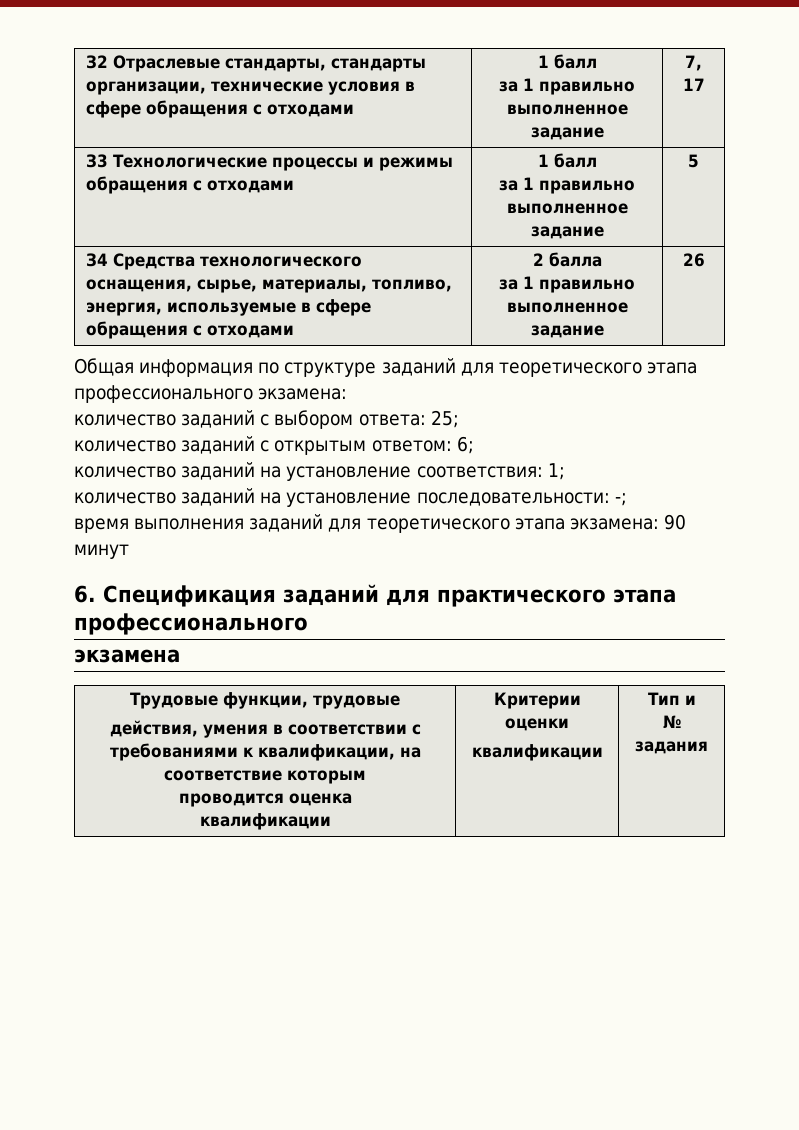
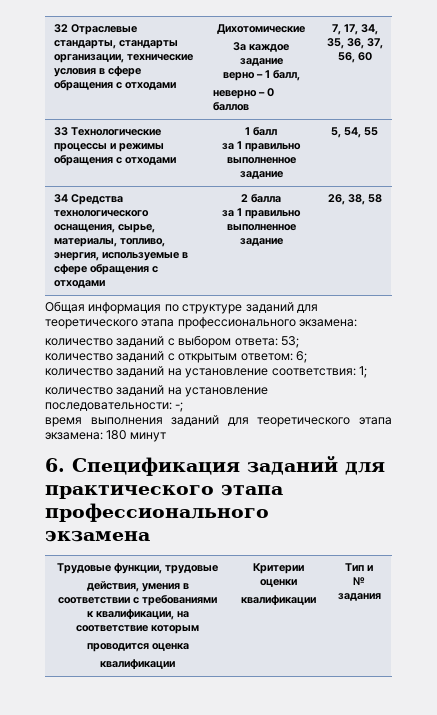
- З2 Отраслевые стандарты, стандарты организации, технические условия в сфере обращения с отходами | 1 балл
- за 1 правильно выполненное задание | 7, 17
+ З2 Отраслевые стандарты, стандарты организации, технические условия в сфере обращения с отходами | Дихотомические
+ За каждое задание
+ верно – 1 балл,
+ неверно – 0 баллов | 7, 17, 34, 35, 36, 37, 56, 60
  З3 Технологические процессы и режимы обращения с отходами | 1 балл
- за 1 правильно выполненное задание | 5
+ за 1 правильно выполненное задание | 5, 54, 55
  З4 Средства технологического оснащения, сырье, материалы, топливо, энергия, используемые в сфере обращения с отходами | 2 балла
- за 1 правильно выполненное задание | 26
+ за 1 правильно выполненное задание | 26, 38, 58
- количество заданий с выбором ответа: 25;
+ количество заданий с выбором ответа: 53;
- время выполнения заданий для теоретического этапа экзамена: 90 минут
+ время выполнения заданий для теоретического этапа экзамена: 180 минут

